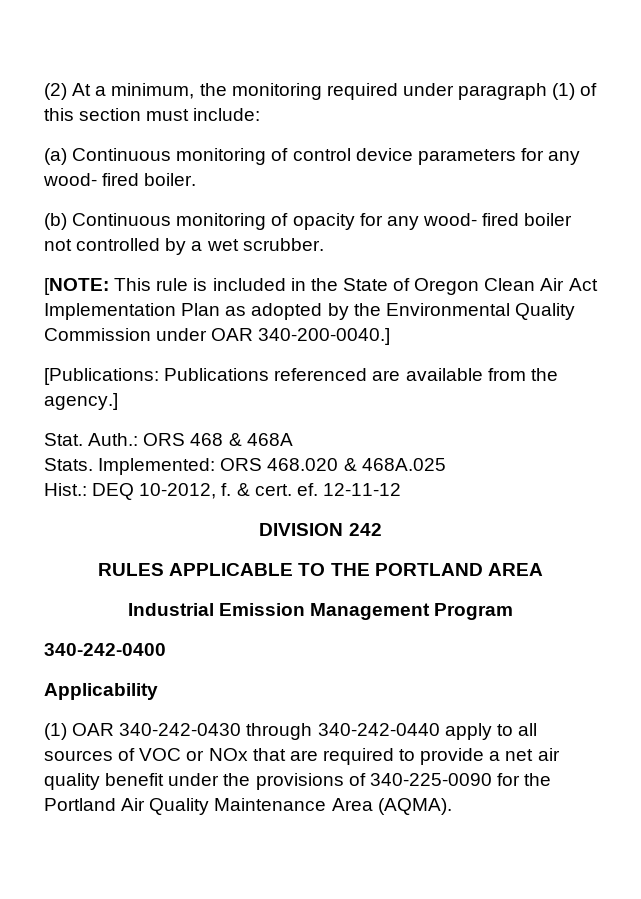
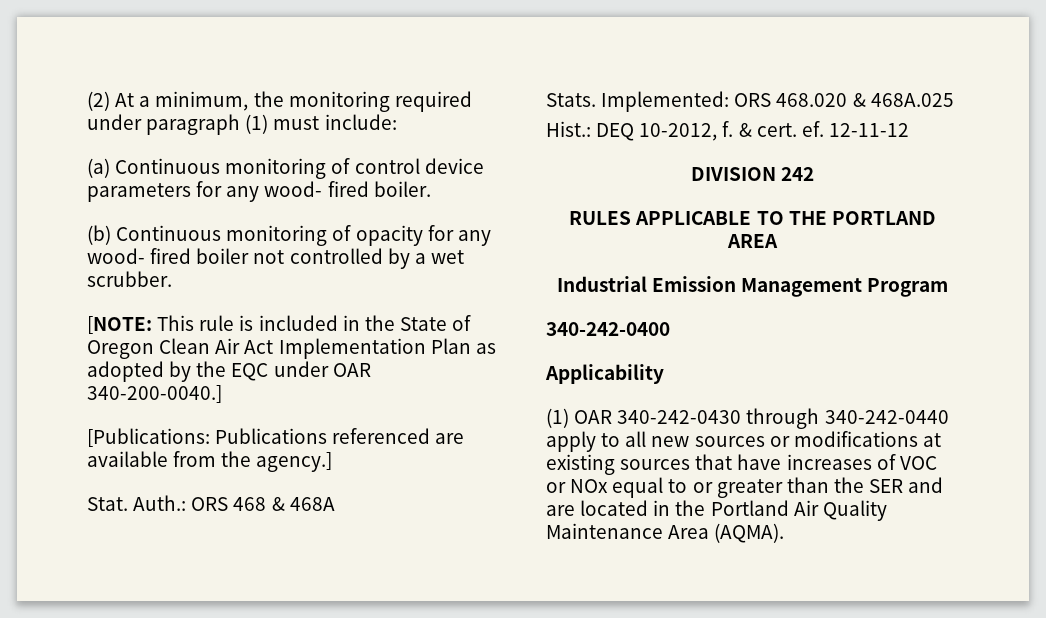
- (2) At a minimum, the monitoring required under paragraph (1) of this section must include:
+ (2) At a minimum, the monitoring required under paragraph (1) must include:
- [NOTE: This rule is included in the State of Oregon Clean Air Act Implementation Plan as adopted by the Environmental Quality Commission under OAR 340-200-0040.]
+ [NOTE: This rule is included in the State of Oregon Clean Air Act Implementation Plan as adopted by the EQC under OAR 340-200-0040.]
- (1) OAR 340-242-0430 through 340-242-0440 apply to all sources of VOC or NOx that are required to provide a net air quality benefit under the provisions of 340-225-0090 for the Portland Air Quality Maintenance Area (AQMA).
+ (1) OAR 340-242-0430 through 340-242-0440 apply to all new sources or modifications at existing sources that have increases of VOC or NOx equal to or greater than the SER and are located in the Portland Air Quality Maintenance Area (AQMA).

